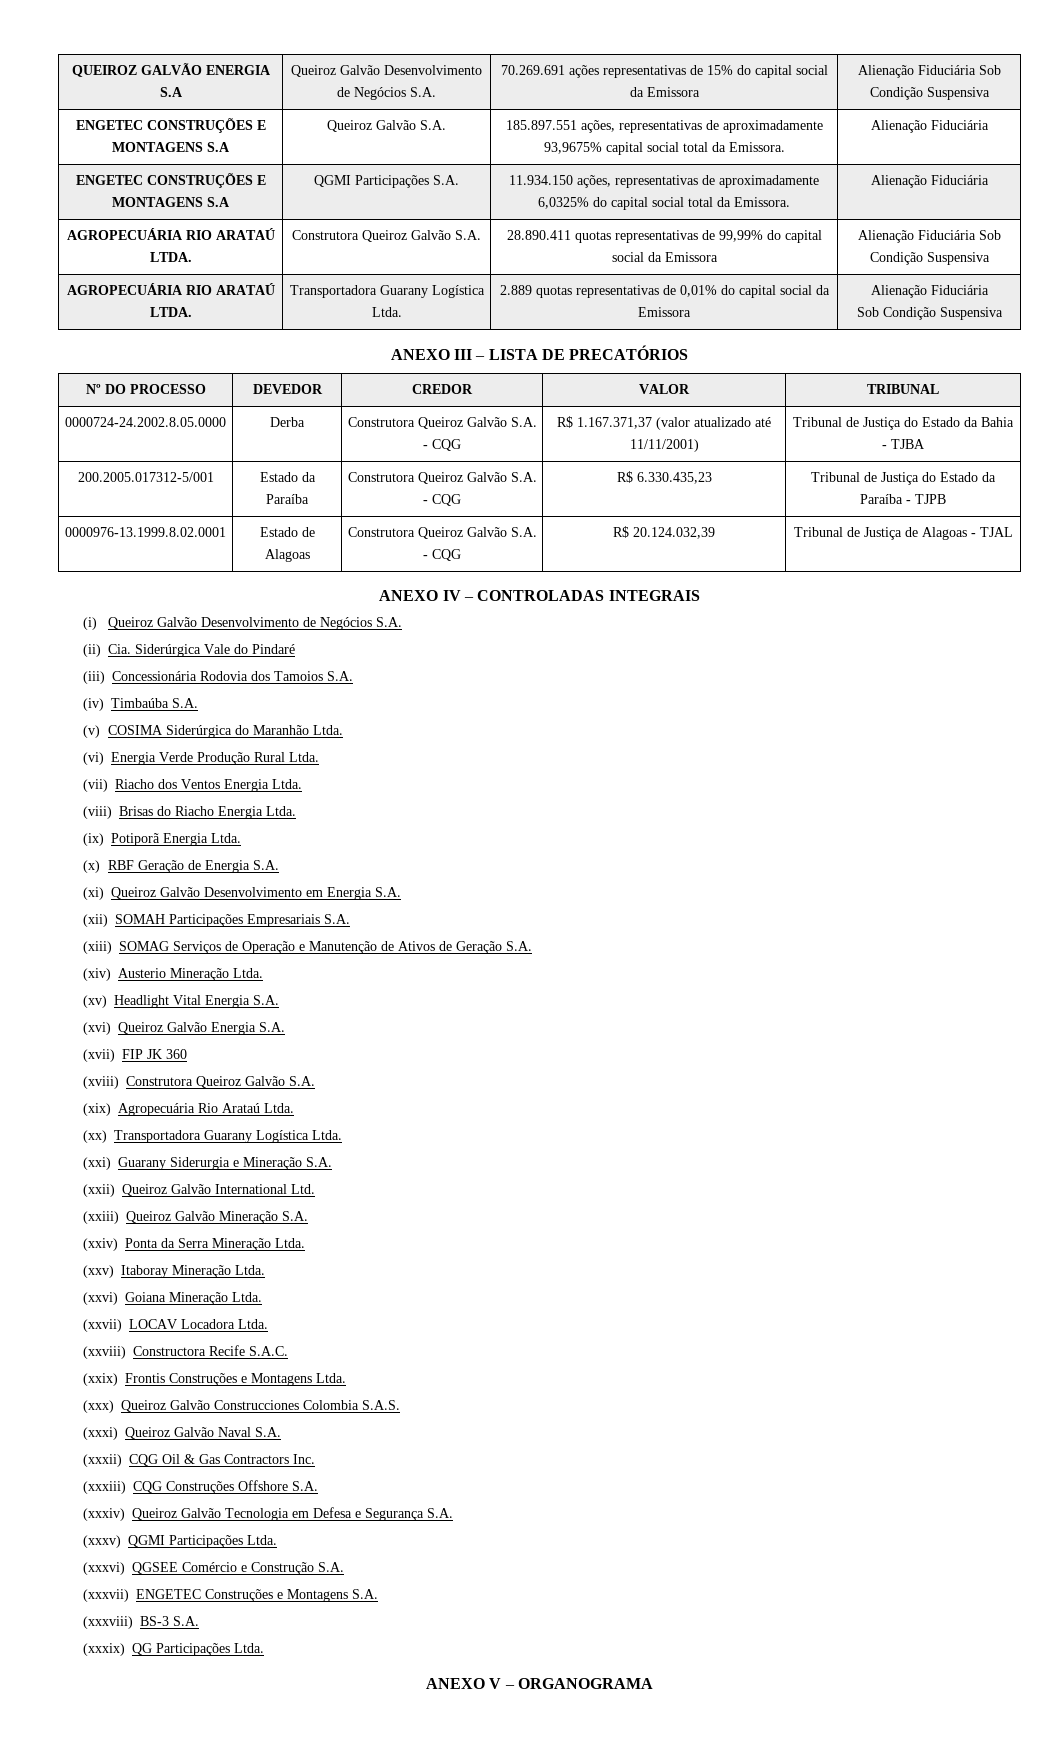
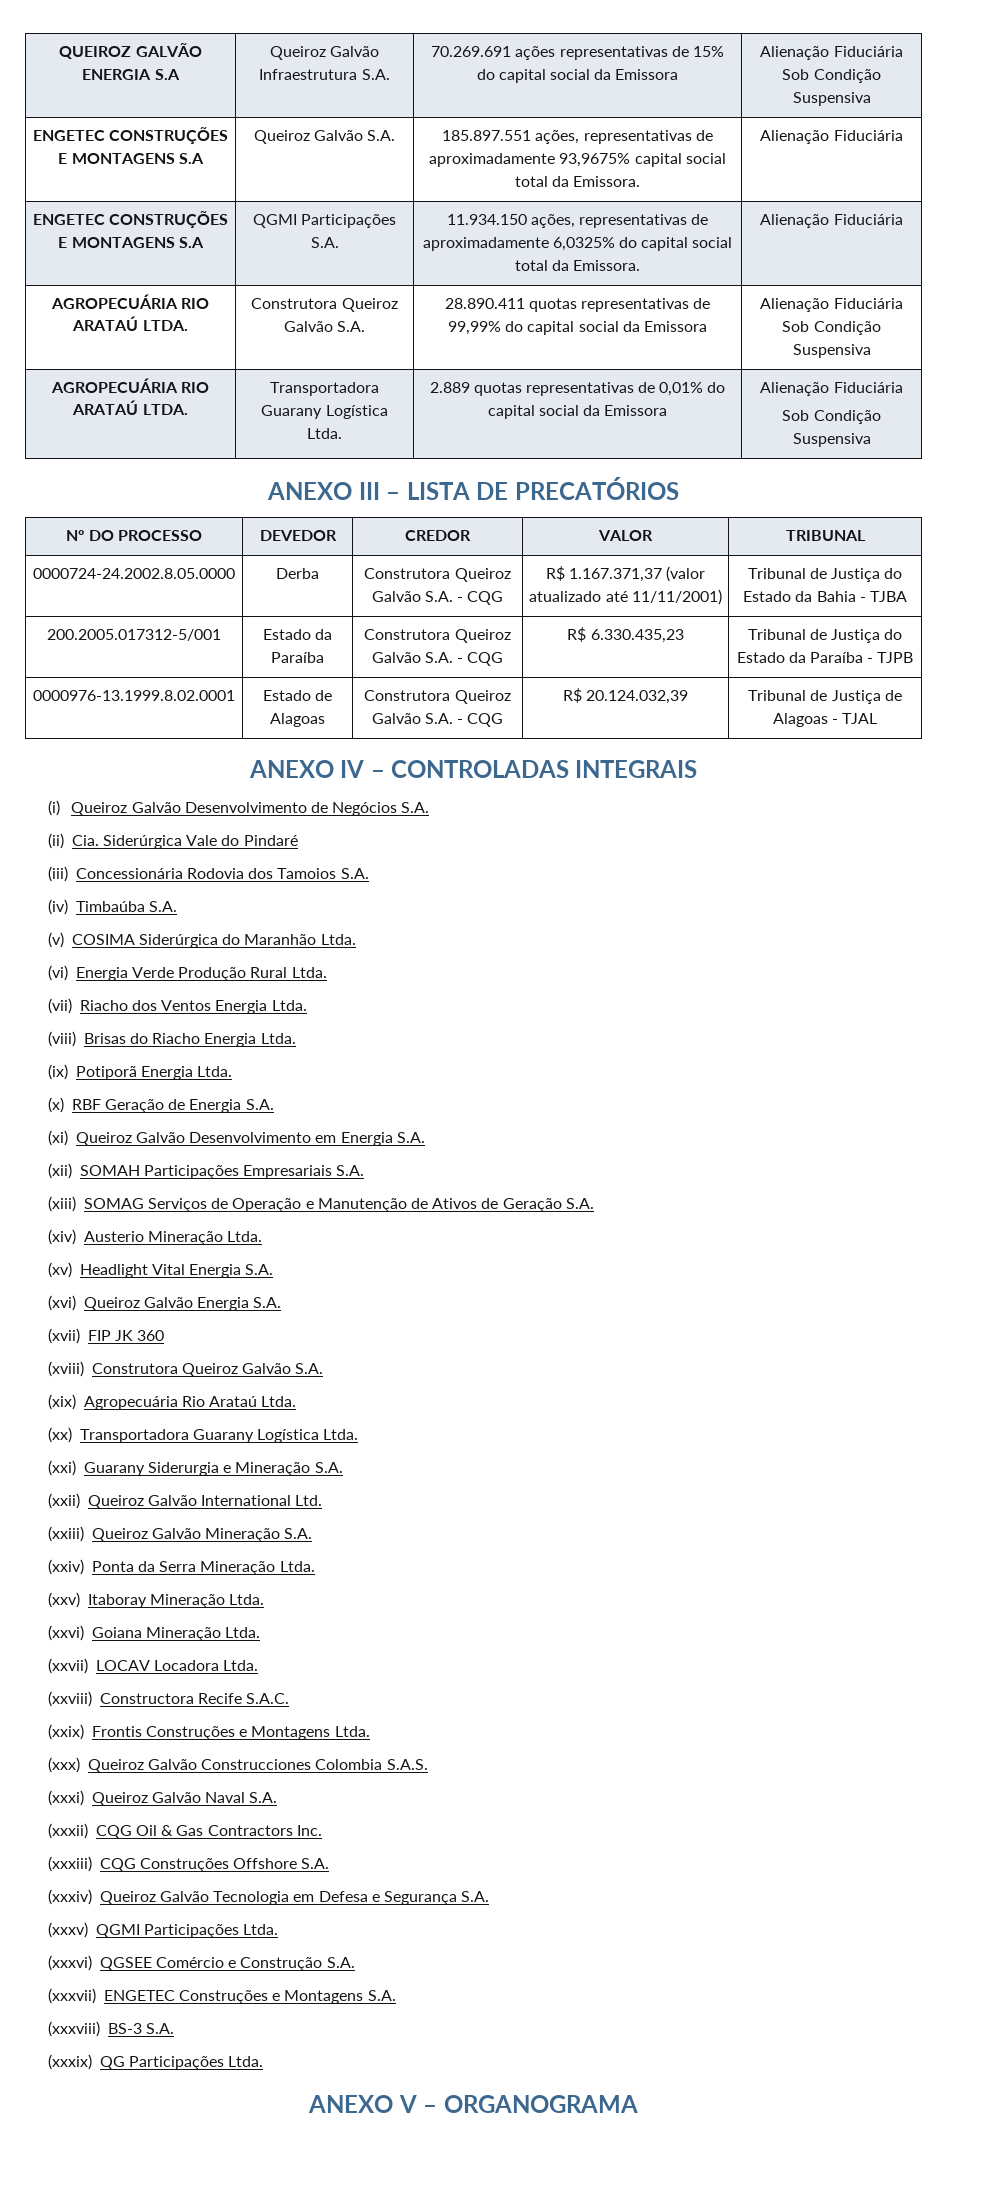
- QUEIROZ GALVÃO ENERGIA S.A | Queiroz Galvão Desenvolvimento de Negócios S.A. | 70.269.691 ações representativas de 15% do capital social da Emissora | Alienação Fiduciária Sob Condição Suspensiva
+ QUEIROZ GALVÃO ENERGIA S.A | Queiroz Galvão Infraestrutura S.A. | 70.269.691 ações representativas de 15% do capital social da Emissora | Alienação Fiduciária Sob Condição Suspensiva

